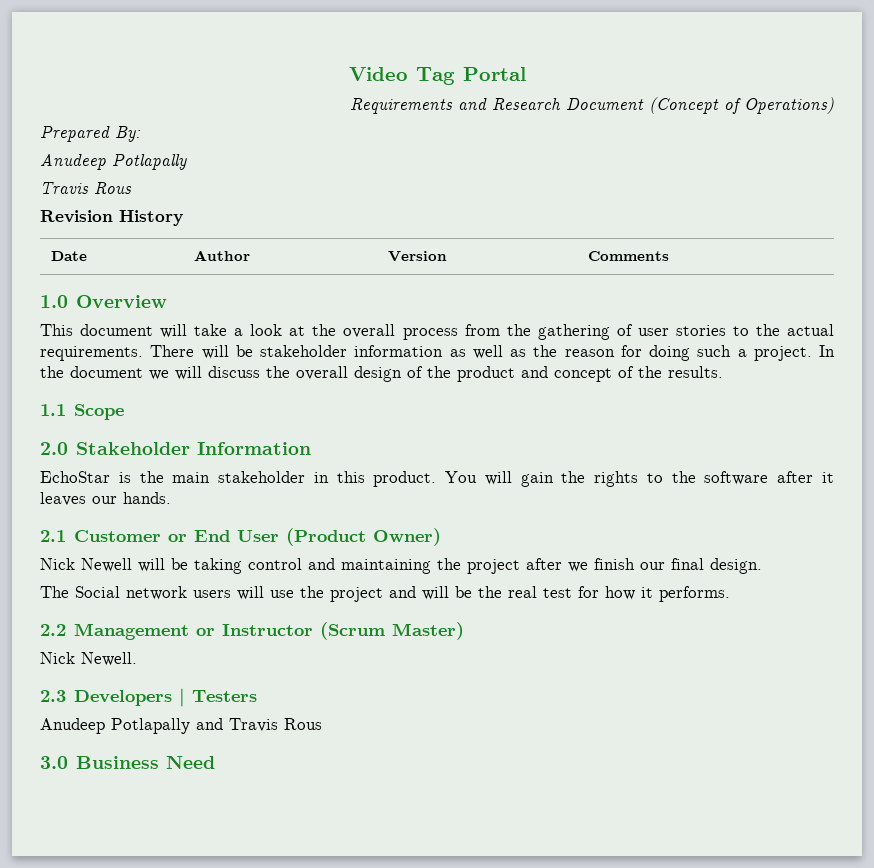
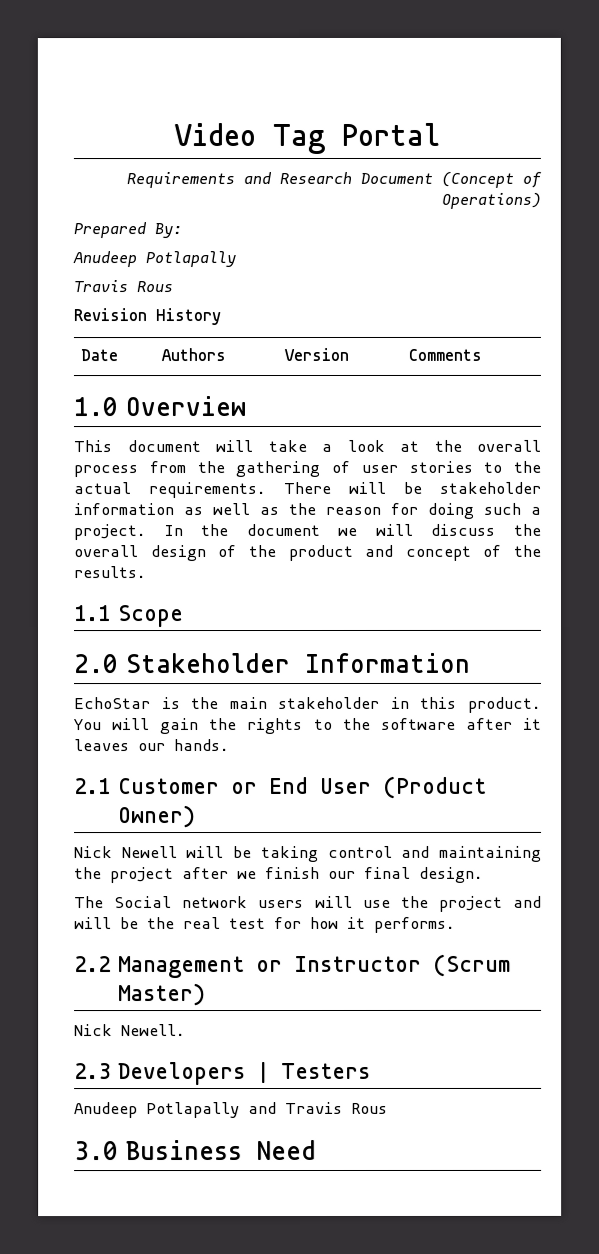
- Date | Author | Version | Comments
+ Date | Authors | Version | Comments

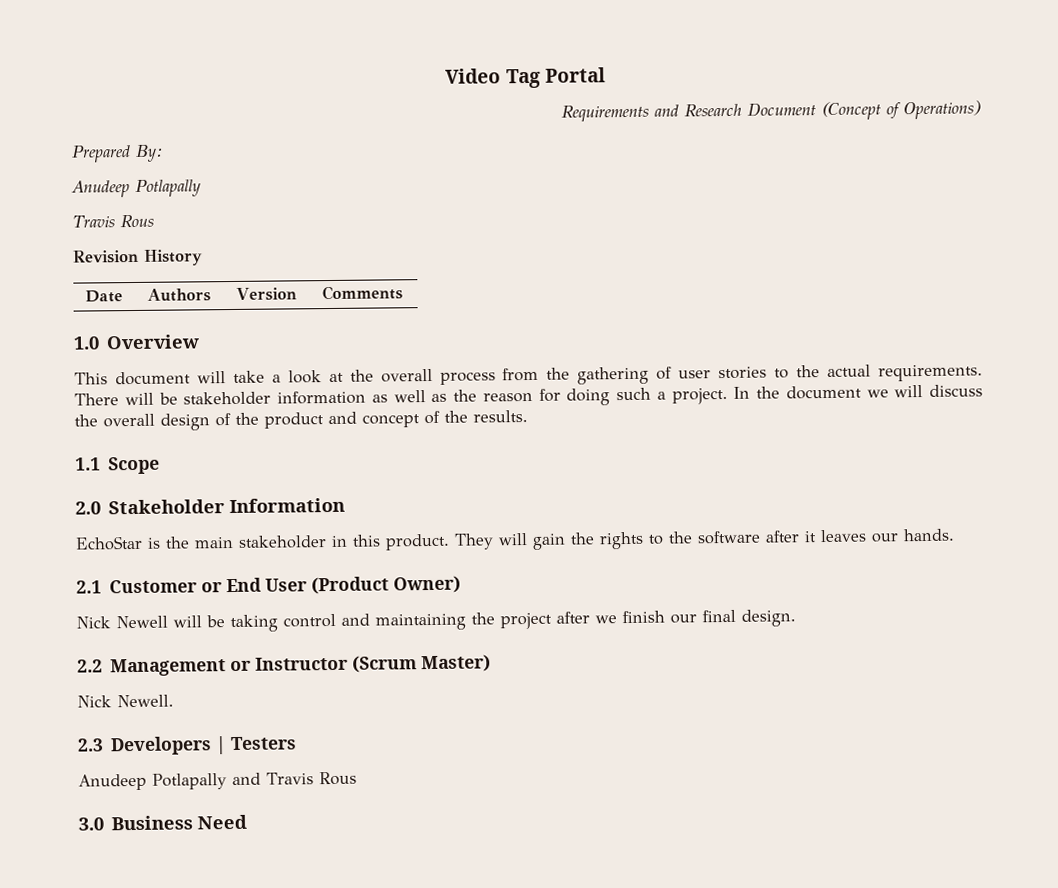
- You will gain the rights to the software after it leaves our hands.
+ They will gain the rights to the software after it leaves our hands.
- The Social network users will use the project and will be the real test for how it performs.

